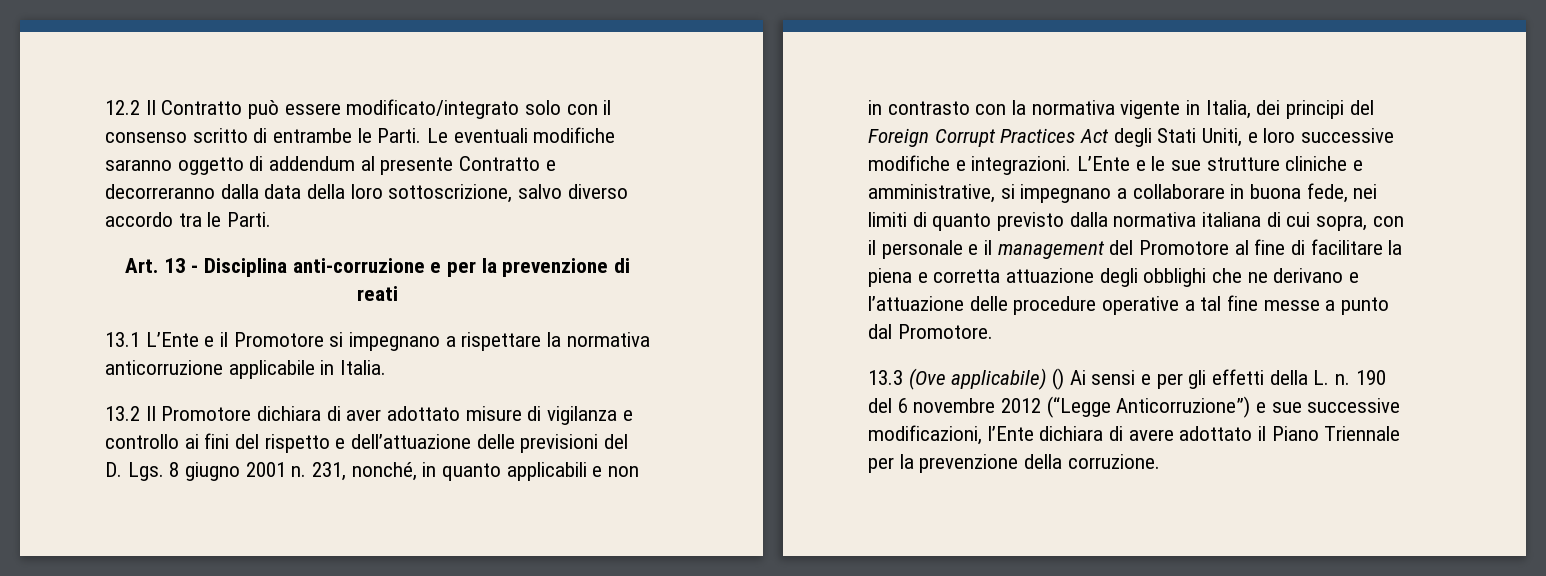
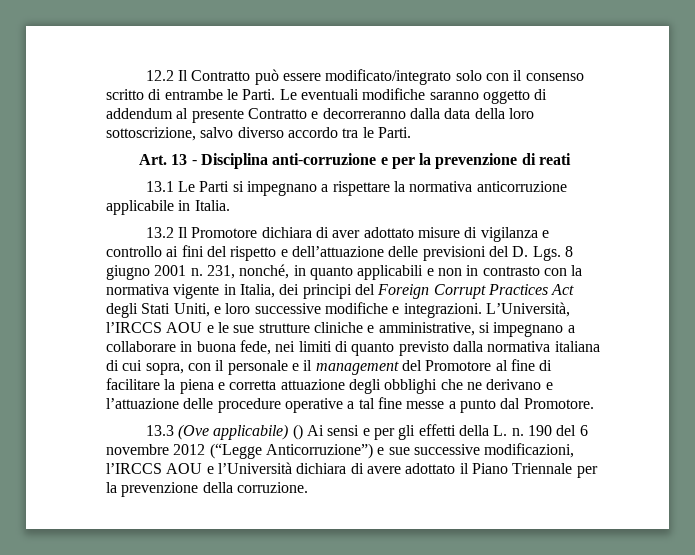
- 13.1 L’Ente e il Promotore si impegnano a rispettare la normativa anticorruzione applicabile in Italia.
+ 13.1 Le Parti si impegnano a rispettare la normativa anticorruzione applicabile in Italia.
- L’Ente e le sue strutture cliniche e amministrative, si impegnano a collaborare in buona fede, nei limiti di quanto previsto dalla normativa italiana di cui sopra, con il personale e il management del Promotore al fine di facilitare la piena e corretta attuazione degli obblighi che ne derivano e l’attuazione delle procedure operative a tal fine messe a punto dal Promotore.
+ L’Università, l’IRCCS AOU e le sue strutture cliniche e amministrative, si impegnano a collaborare in buona fede, nei limiti di quanto previsto dalla normativa italiana di cui sopra, con il personale e il management del Promotore al fine di facilitare la piena e corretta attuazione degli obblighi che ne derivano e l’attuazione delle procedure operative a tal fine messe a punto dal Promotore.
- 190 del 6 novembre 2012 (“Legge Anticorruzione”) e sue successive modificazioni, l’Ente dichiara di avere adottato il Piano Triennale per la prevenzione della corruzione.
+ 190 del 6 novembre 2012 (“Legge Anticorruzione”) e sue successive modificazioni, l’IRCCS AOU e l’Università dichiara di avere adottato il Piano Triennale per la prevenzione della corruzione.

